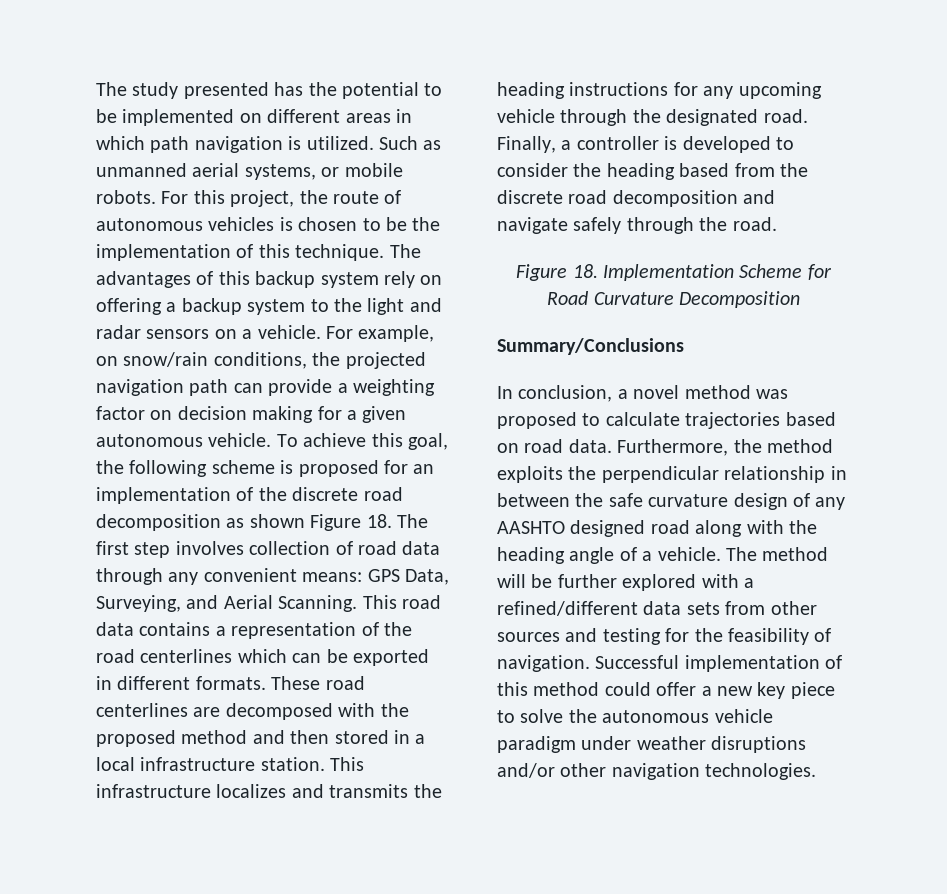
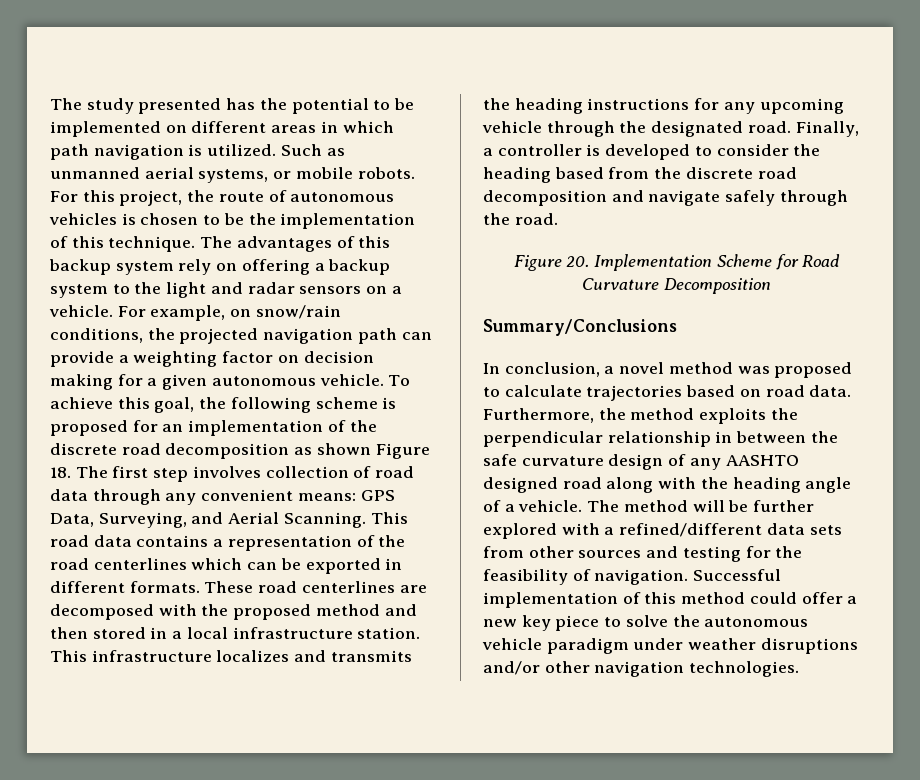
- Figure 18. Implementation Scheme for Road Curvature Decomposition
+ Figure 20. Implementation Scheme for Road Curvature Decomposition

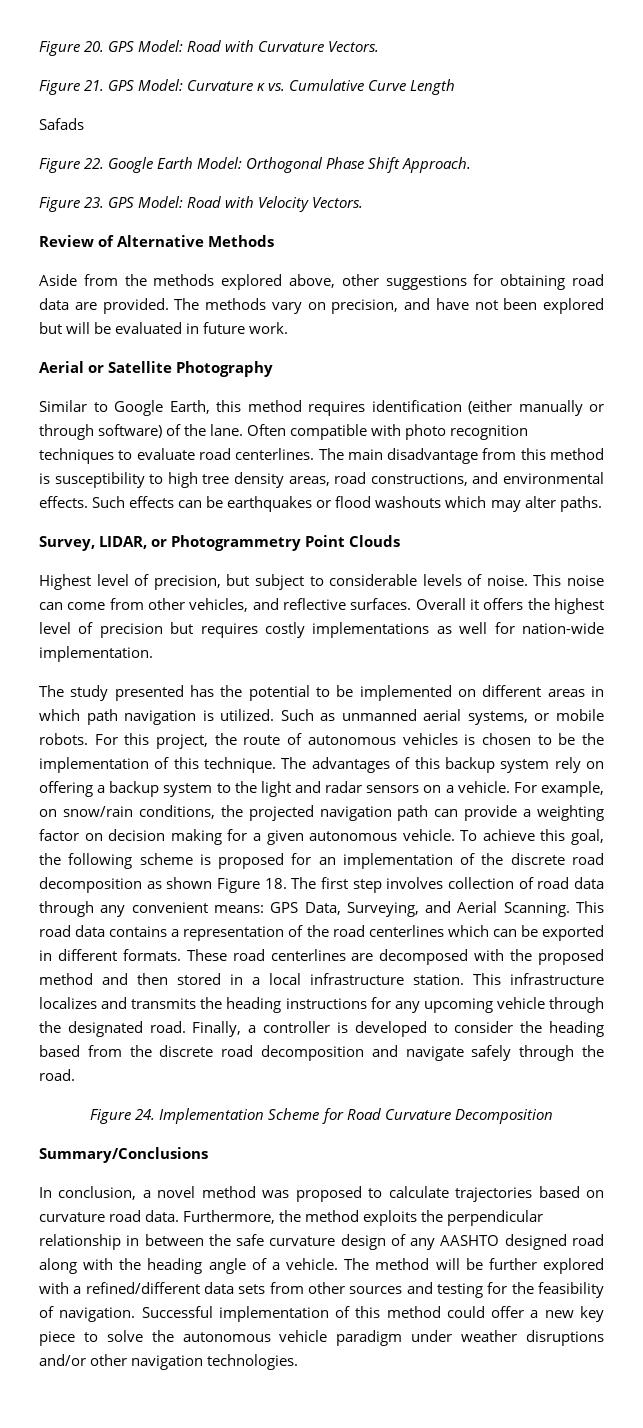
+ Figure 20. GPS Model: Road with Curvature Vectors.
+ Figure 21. GPS Model: Curvature κ vs. Cumulative Curve Length
+ Safads
+ Figure 22. Google Earth Model: Orthogonal Phase Shift Approach.
+ Figure 23. GPS Model: Road with Velocity Vectors.
+ Review of Alternative Methods
+ Aside from the methods explored above, other suggestions for obtaining road data are provided. The methods vary on precision, and have not been explored but will be evaluated in future work.
+ Aerial or Satellite Photography
+ Similar to Google Earth, this method requires identification (either manually or through software) of the lane. Often compatible with photo recognition techniques to evaluate road centerlines. The main disadvantage from this method is susceptibility to high tree density areas, road constructions, and environmental effects. Such effects can be earthquakes or flood washouts which may alter paths.
+ Survey, LIDAR, or Photogrammetry Point Clouds
+ Highest level of precision, but subject to considerable levels of noise. This noise can come from other vehicles, and reflective surfaces. Overall it offers the highest level of precision but requires costly implementations as well for nation-wide implementation.
- Figure 20. Implementation Scheme for Road Curvature Decomposition
+ Figure 24. Implementation Scheme for Road Curvature Decomposition
- In conclusion, a novel method was proposed to calculate trajectories based on road data.
+ In conclusion, a novel method was proposed to calculate trajectories based on curvature road data.

